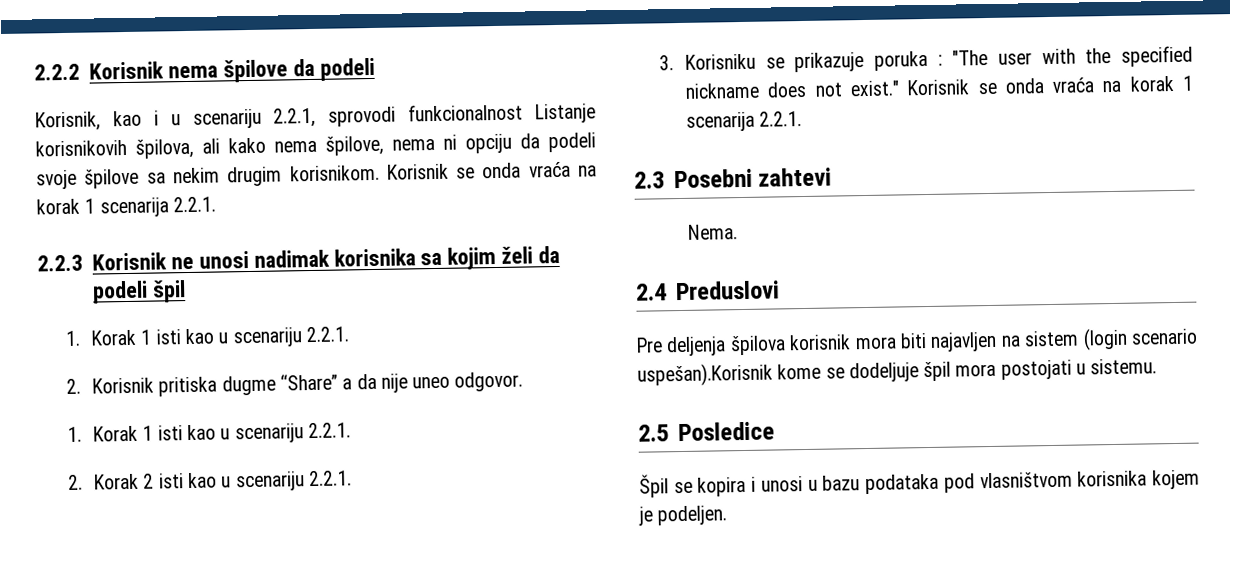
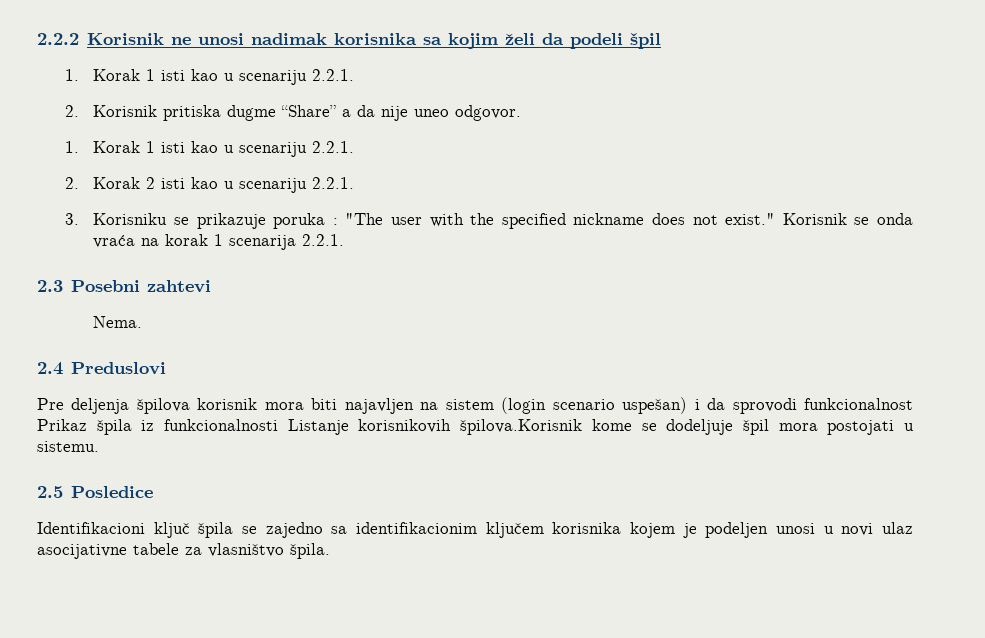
- 2.2.2 Korisnik nema špilove da podeli
- Korisnik, kao i u scenariju 2.2.1, sprovodi funkcionalnost Listanje korisnikovih špilova, ali kako nema špilove, nema ni opciju da podeli svoje špilove sa nekim drugim korisnikom. Korisnik se onda vraća na korak 1 scenarija 2.2.1.
- 2.2.3 Korisnik ne unosi nadimak korisnika sa kojim želi da podeli špil
+ 2.2.2 Korisnik ne unosi nadimak korisnika sa kojim želi da podeli špil
- Pre deljenja špilova korisnik mora biti najavljen na sistem (login scenario uspešan).Korisnik kome se dodeljuje špil mora postojati u sistemu.
+ Pre deljenja špilova korisnik mora biti najavljen na sistem (login scenario uspešan) i da sprovodi funkcionalnost Prikaz špila iz funkcionalnosti Listanje korisnikovih špilova.Korisnik kome se dodeljuje špil mora postojati u sistemu.
- Špil se kopira i unosi u bazu podataka pod vlasništvom korisnika kojem je podeljen.
+ Identifikacioni ključ špila se zajedno sa identifikacionim ključem korisnika kojem je podeljen unosi u novi ulaz asocijativne tabele za vlasništvo špila.

